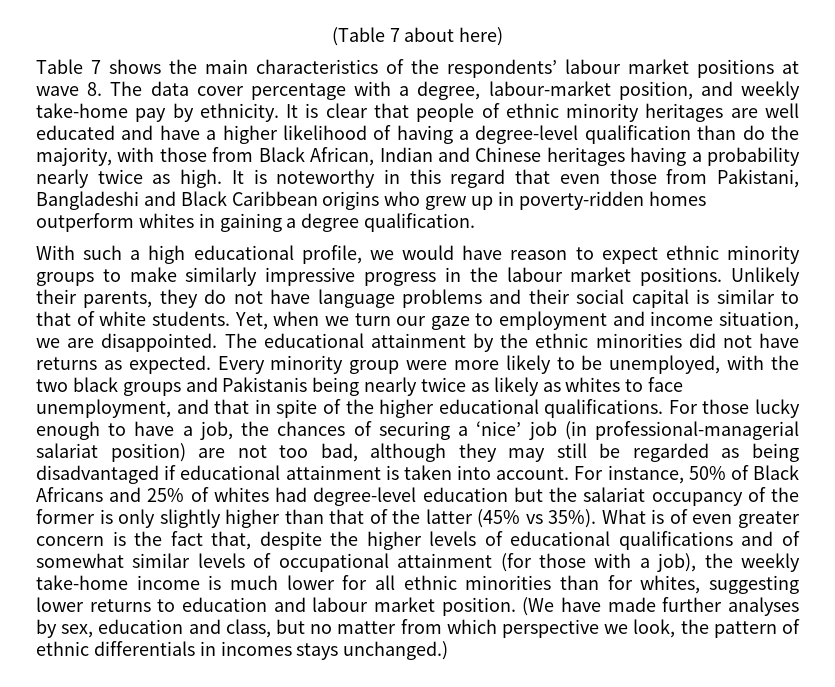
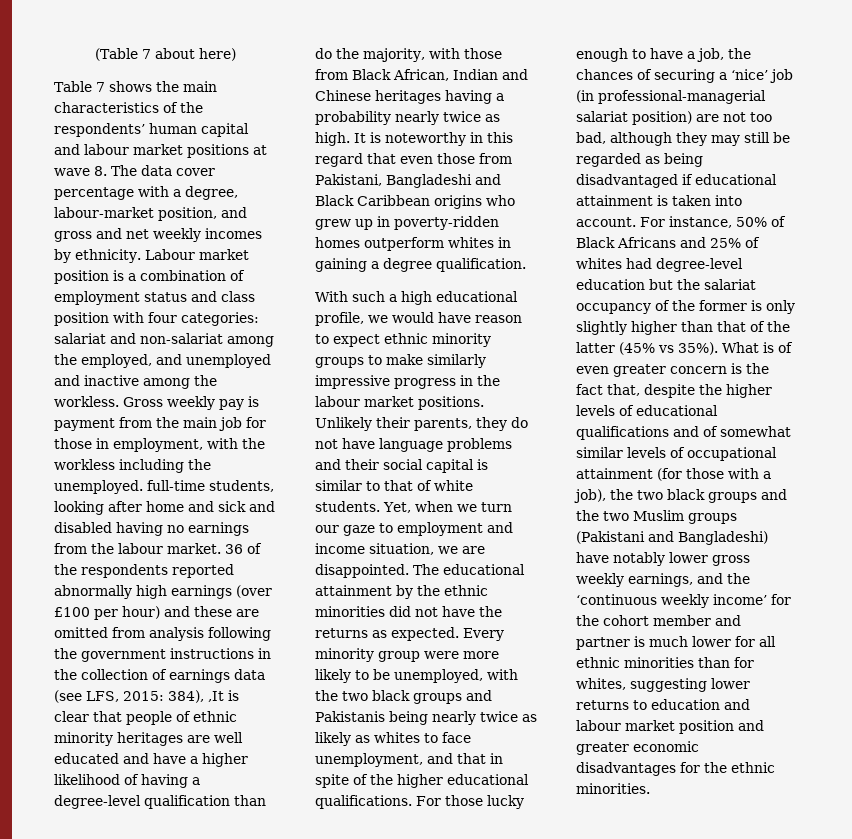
- Table 7 shows the main characteristics of the respondents’ labour market positions at wave 8. The data cover percentage with a degree, labour-market position, and weekly take-home pay by ethnicity. It is clear that people of ethnic minority heritages are well educated and have a higher likelihood of having a degree-level qualification than do the majority, with those from Black African, Indian and Chinese heritages having a probability nearly twice as high.
+ Table 7 shows the main characteristics of the respondents’ human capital and labour market positions at wave 8. The data cover percentage with a degree, labour-market position, and gross and net weekly incomes by ethnicity. Labour market position is a combination of employment status and class position with four categories: salariat and non-salariat among the employed, and unemployed and inactive among the workless. Gross weekly pay is payment from the main job for those in employment, with the workless including the unemployed. full-time students, looking after home and sick and disabled having no earnings from the labour market. 36 of the respondents reported abnormally high earnings (over £100 per hour) and these are omitted from analysis following the government instructions in the collection of earnings data (see LFS, 2015: 384), ,It is clear that people of ethnic minority heritages are well educated and have a higher likelihood of having a degree-level qualification than do the majority, with those from Black African, Indian and Chinese heritages having a probability nearly twice as high.
- The educational attainment by the ethnic minorities did not have returns as expected.
+ The educational attainment by the ethnic minorities did not have the returns as expected.
- What is of even greater concern is the fact that, despite the higher levels of educational qualifications and of somewhat similar levels of occupational attainment (for those with a job), the weekly take-home income is much lower for all ethnic minorities than for whites, suggesting lower returns to education and labour market position. (We have made further analyses by sex, education and class, but no matter from which perspective we look, the pattern of ethnic differentials in incomes stays unchanged.)
+ What is of even greater concern is the fact that, despite the higher levels of educational qualifications and of somewhat similar levels of occupational attainment (for those with a job), the two black groups and the two Muslim groups (Pakistani and Bangladeshi) have notably lower gross weekly earnings, and the ‘continuous weekly income’ for the cohort member and partner is much lower for all ethnic minorities than for whites, suggesting lower returns to education and labour market position and greater economic disadvantages for the ethnic minorities.

